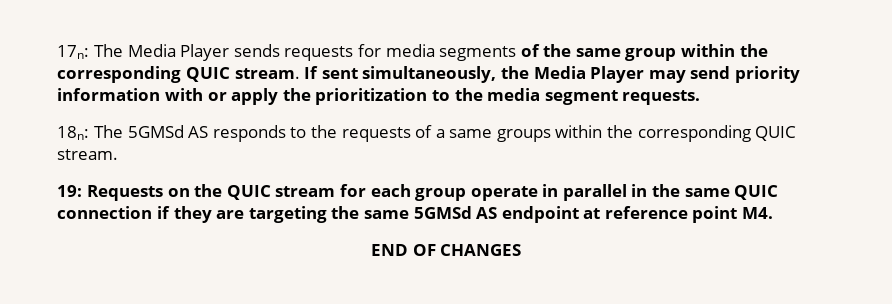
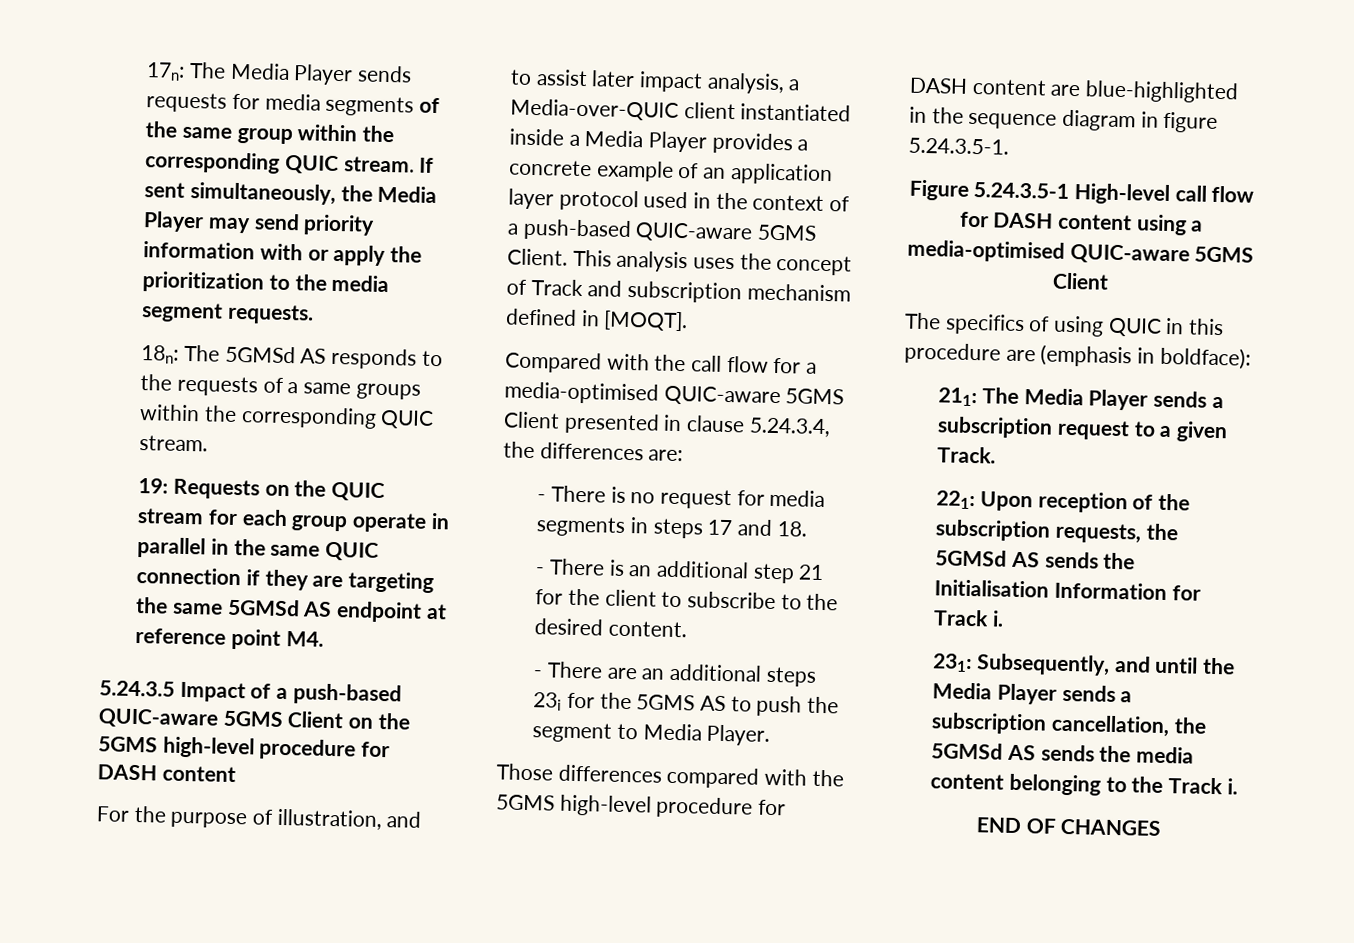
+ 5.24.3.5 Impact of a push-based QUIC-aware 5GMS Client on the 5GMS high-level procedure for DASH content
+ For the purpose of illustration, and to assist later impact analysis, a Media-over-QUIC client instantiated inside a Media Player provides a concrete example of an application layer protocol used in the context of a push-based QUIC-aware 5GMS Client. This analysis uses the concept of Track and subscription mechanism defined in [MOQT].
+ Compared with the call flow for a media-optimised QUIC-aware 5GMS Client presented in clause 5.24.3.4, the differences are:
+ - There is no request for media segments in steps 17 and 18.
+ - There is an additional step 21 for the client to subscribe to the desired content.
+ - There are an additional steps 23i for the 5GMS AS to push the segment to Media Player.
+ Those differences compared with the 5GMS high-level procedure for DASH content are blue-highlighted in the sequence diagram in figure 5.24.3.5-1.
+ Figure 5.24.3.5-1 High-level call flow for DASH content using a media-optimised QUIC-aware 5GMS Client
+ The specifics of using QUIC in this procedure are (emphasis in boldface):
+ 211: The Media Player sends a subscription request to a given Track.
+ 221: Upon reception of the subscription requests, the 5GMSd AS sends the Initialisation Information for Track i.
+ 231: Subsequently, and until the Media Player sends a subscription cancellation, the 5GMSd AS sends the media content belonging to the Track i.

